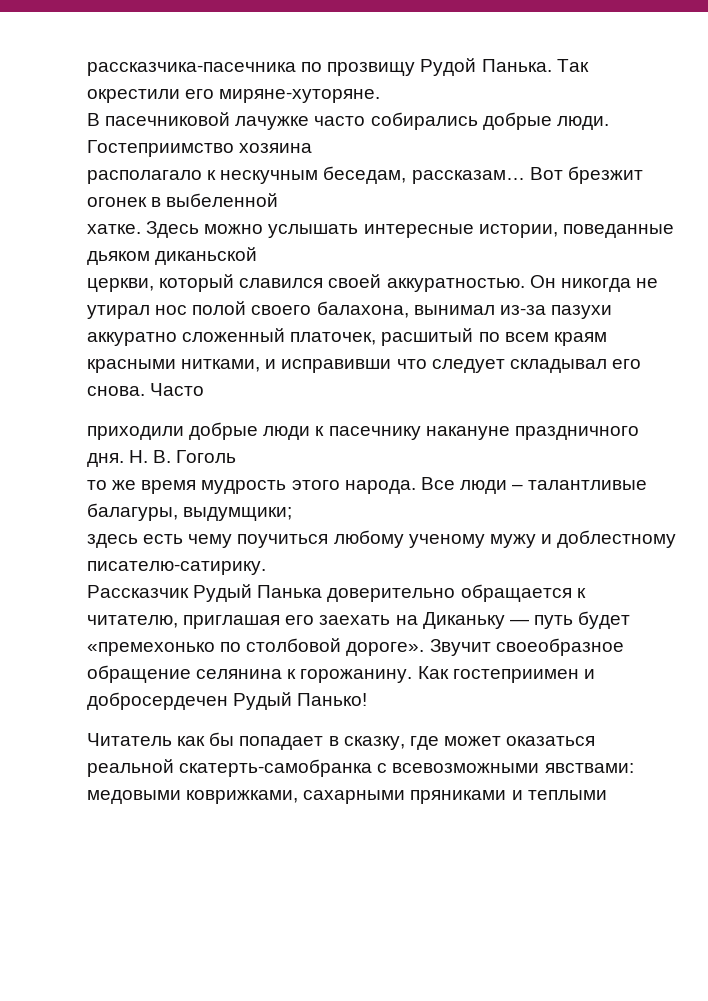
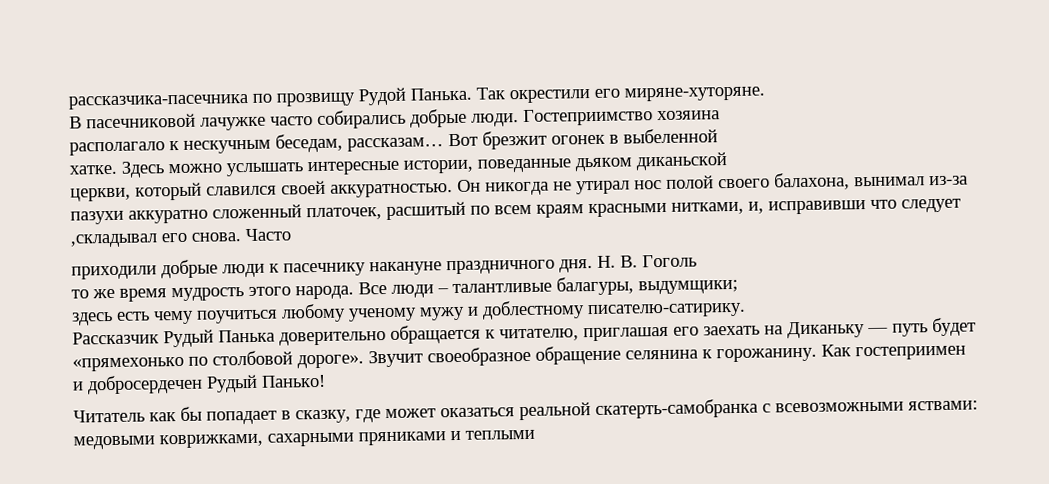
- Он никогда не утирал нос полой своего балахона, вынимал из-за пазухи аккуратно сложенный платочек, расшитый по всем краям красными нитками, и исправивши что следует складывал его снова.
+ Он никогда не утирал нос полой своего балахона, вынимал из-за пазухи аккуратно сложенный платочек, расшитый по всем краям красными нитками, и, исправивши что следует ,складывал его снова.
- Рассказчик Рудый Панька доверительно обращается к читателю, приглашая его заехать на Диканьку — путь будет «премехонько по столбовой дороге».
+ Рассказчик Рудый Панька доверительно обращается к читателю, приглашая его заехать на Диканьку — путь будет «прямехонько по столбовой дороге».
- Читатель как бы попадает в сказку, где может оказаться реальной скатерть-самобранка с всевозможными явствами: медовыми коврижками, сахарными пряниками и теплыми
+ Читатель как бы попадает в сказку, где может оказаться реальной скатерть-самобранка с всевозможными яствами: медовыми коврижками, сахарными пряниками и теплыми

